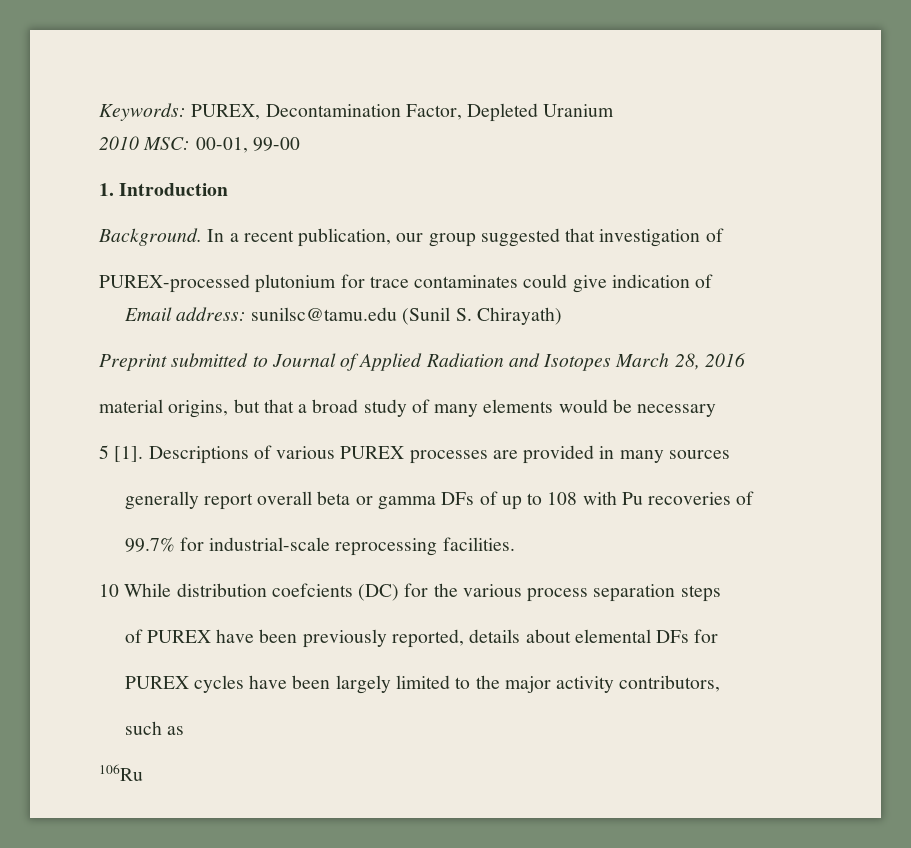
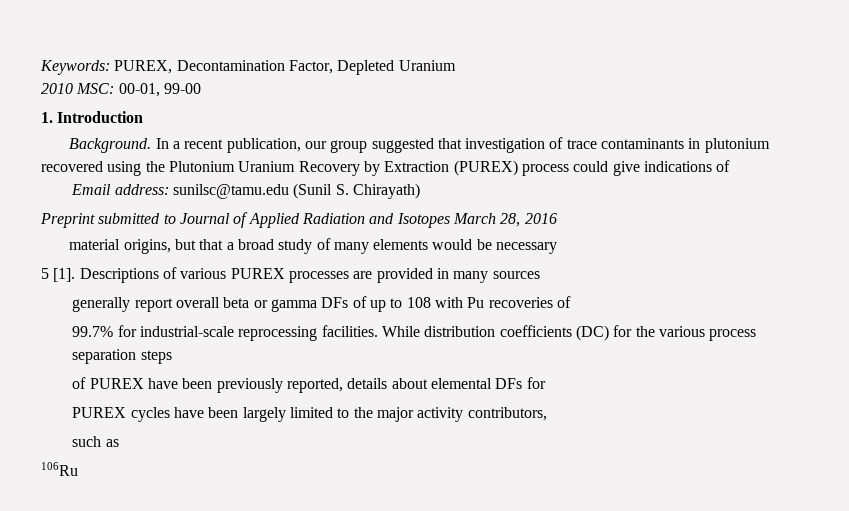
- In a recent publication, our group suggested that investigation of
- PUREX-processed plutonium for trace contaminates could give indication of
+ In a recent publication, our group suggested that investigation of trace contaminants in plutonium recovered using the Plutonium Uranium Recovery by Extraction (PUREX) process could give indications of
- 99.7% for industrial-scale reprocessing facilities.
- 10 While distribution coefcients (DC) for the various process separation steps
+ 99.7% for industrial-scale reprocessing facilities. While distribution coefficients (DC) for the various process separation steps

